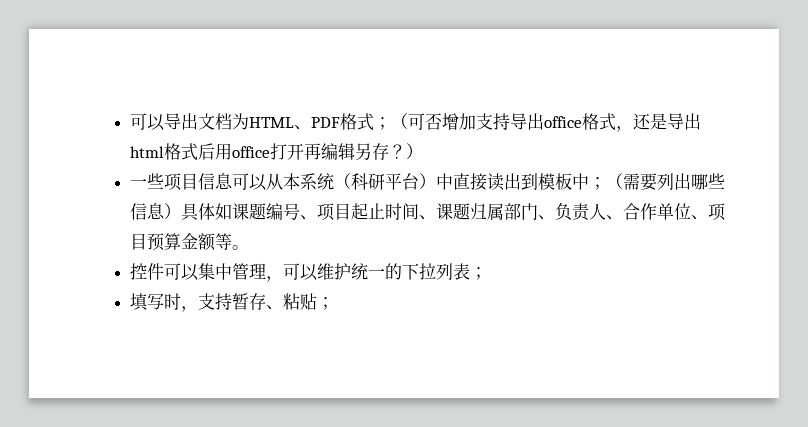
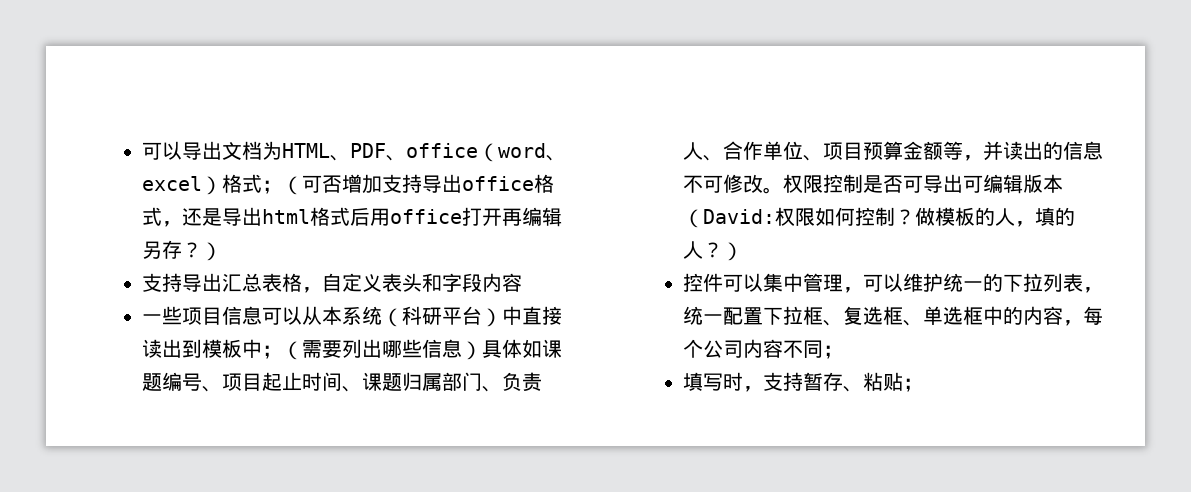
- 可以导出文档为HTML、PDF格式；（可否增加支持导出office格式，还是导出html格式后用office打开再编辑另存？）
+ 可以导出文档为HTML、PDF、office（word、excel）格式；（可否增加支持导出office格式，还是导出html格式后用office打开再编辑另存？）
+ 支持导出汇总表格，自定义表头和字段内容
- 一些项目信息可以从本系统（科研平台）中直接读出到模板中；（需要列出哪些信息）具体如课题编号、项目起止时间、课题归属部门、负责人、合作单位、项目预算金额等。
+ 一些项目信息可以从本系统（科研平台）中直接读出到模板中；（需要列出哪些信息）具体如课题编号、项目起止时间、课题归属部门、负责人、合作单位、项目预算金额等，并读出的信息不可修改。权限控制是否可导出可编辑版本（David:权限如何控制？做模板的人，填的人？）
- 控件可以集中管理，可以维护统一的下拉列表；
+ 控件可以集中管理，可以维护统一的下拉列表，统一配置下拉框、复选框、单选框中的内容，每个公司内容不同；

